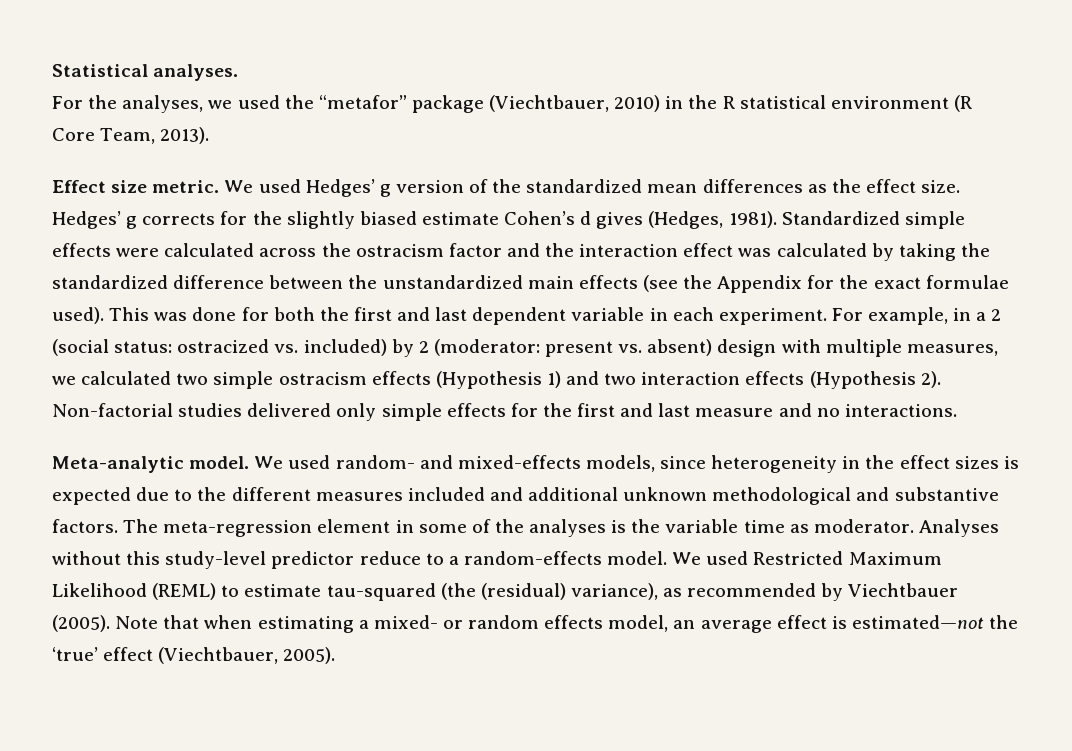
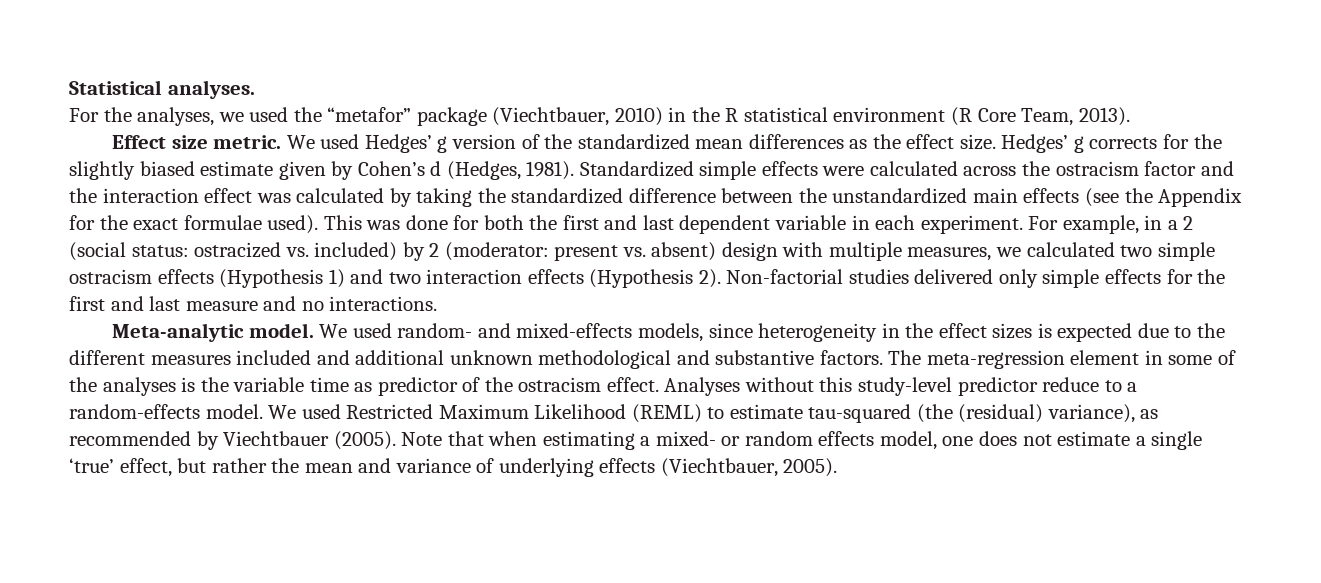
- Hedges’ g corrects for the slightly biased estimate Cohen’s d gives (Hedges, 1981).
+ Hedges’ g corrects for the slightly biased estimate given by Cohen’s d (Hedges, 1981).
- The meta-regression element in some of the analyses is the variable time as moderator.
+ The meta-regression element in some of the analyses is the variable time as predictor of the ostracism effect.
- Note that when estimating a mixed- or random effects model, an average effect is estimated—not the ‘true’ effect (Viechtbauer, 2005).
+ Note that when estimating a mixed- or random effects model, one does not estimate a single ‘true’ effect, but rather the mean and variance of underlying effects (Viechtbauer, 2005).

